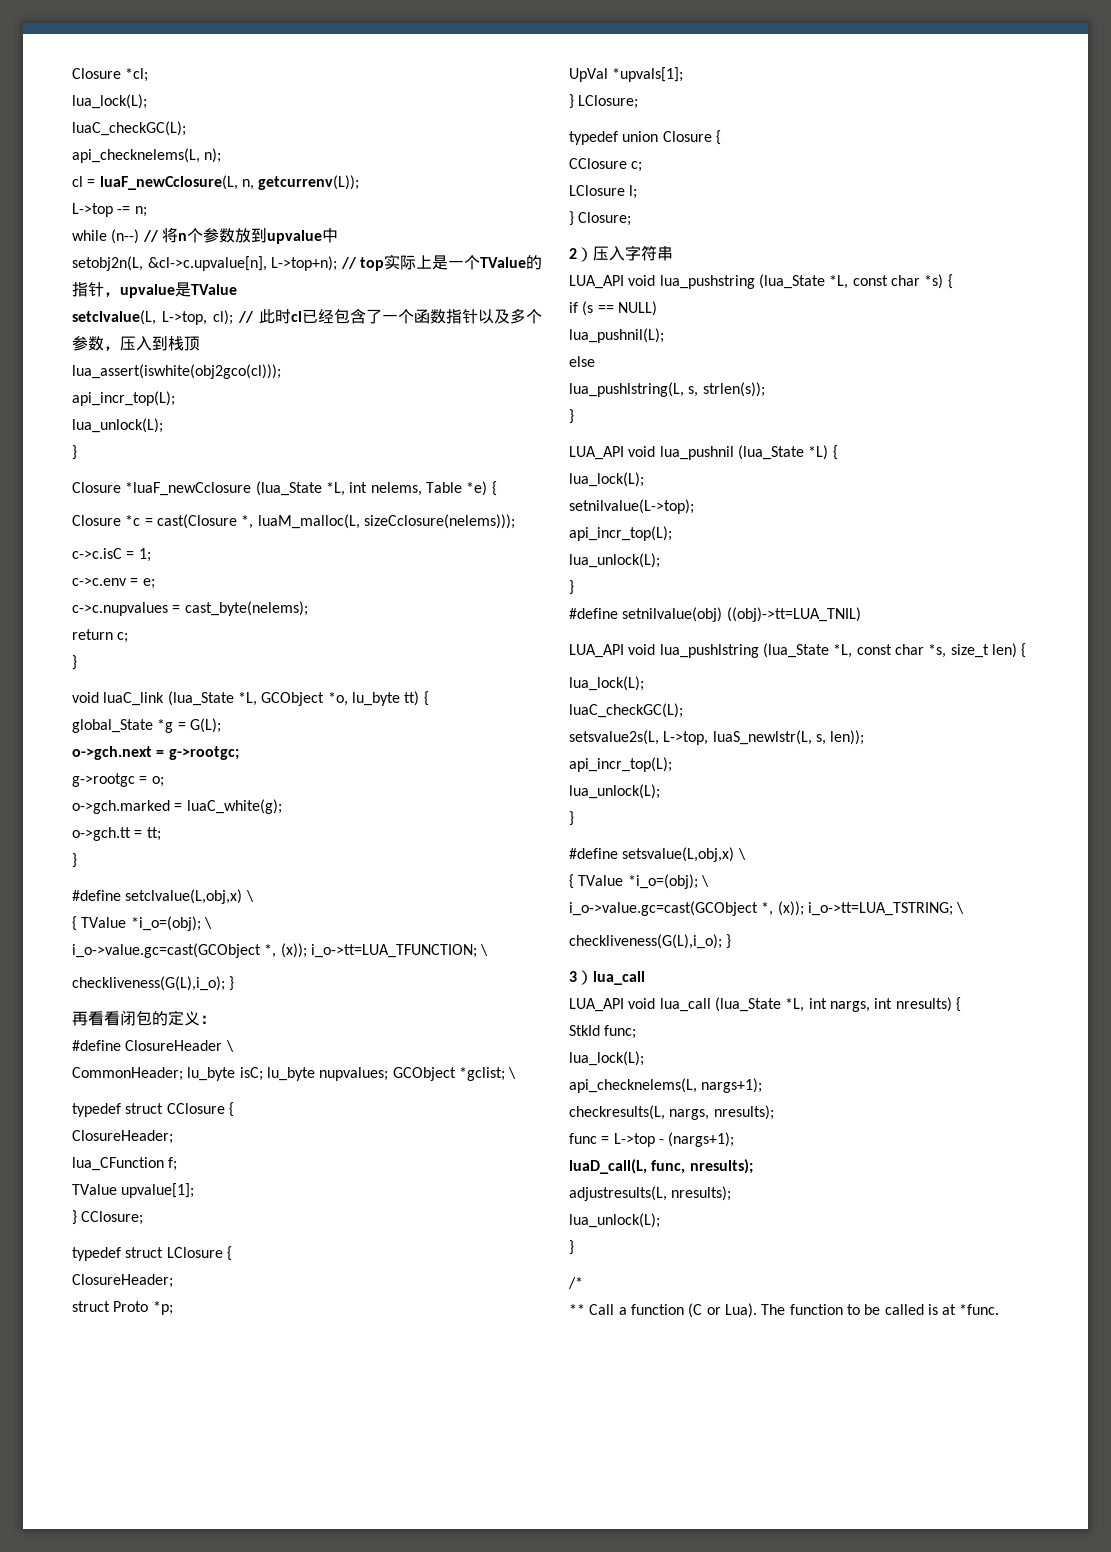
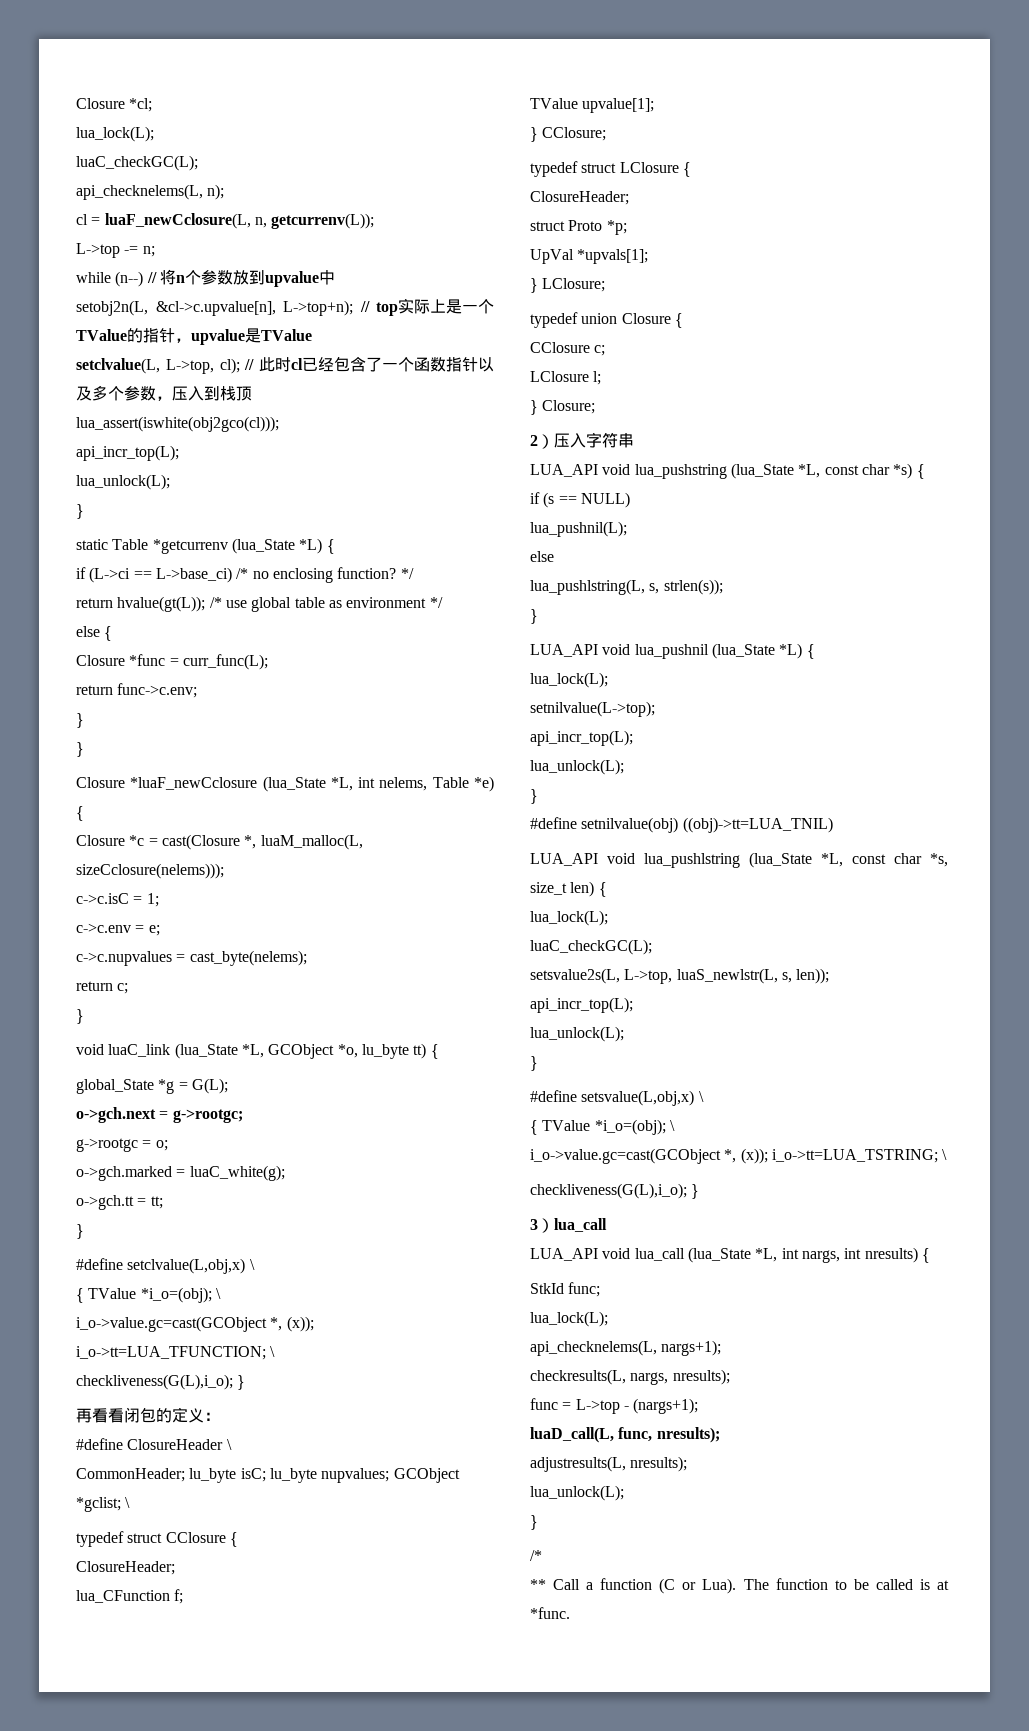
+ static Table *getcurrenv (lua_State *L) {
+ if (L->ci == L->base_ci) /* no enclosing function? */
+ return hvalue(gt(L)); /* use global table as environment */
+ else {
+ Closure *func = curr_func(L);
+ return func->c.env;
+ }
+ }

